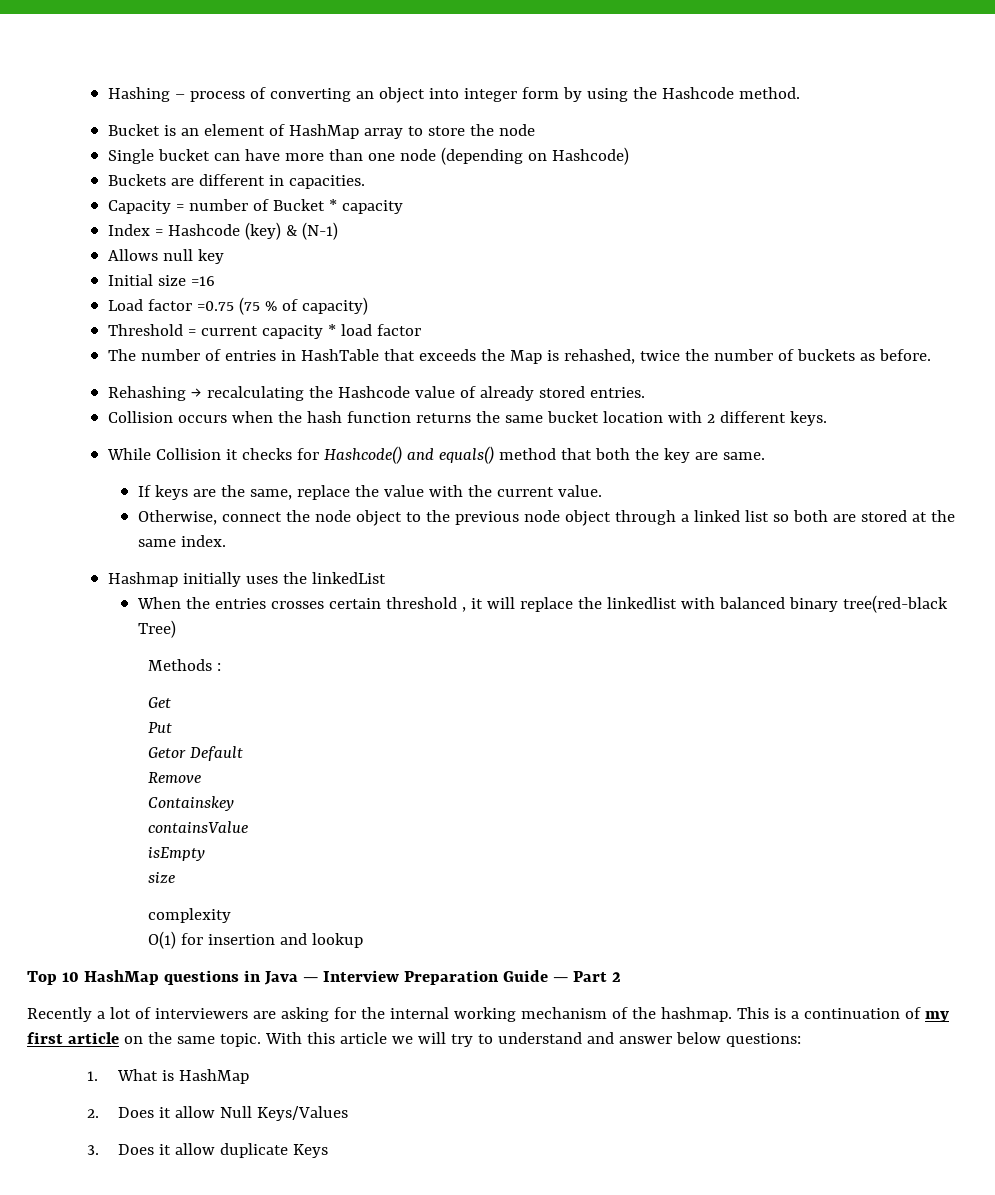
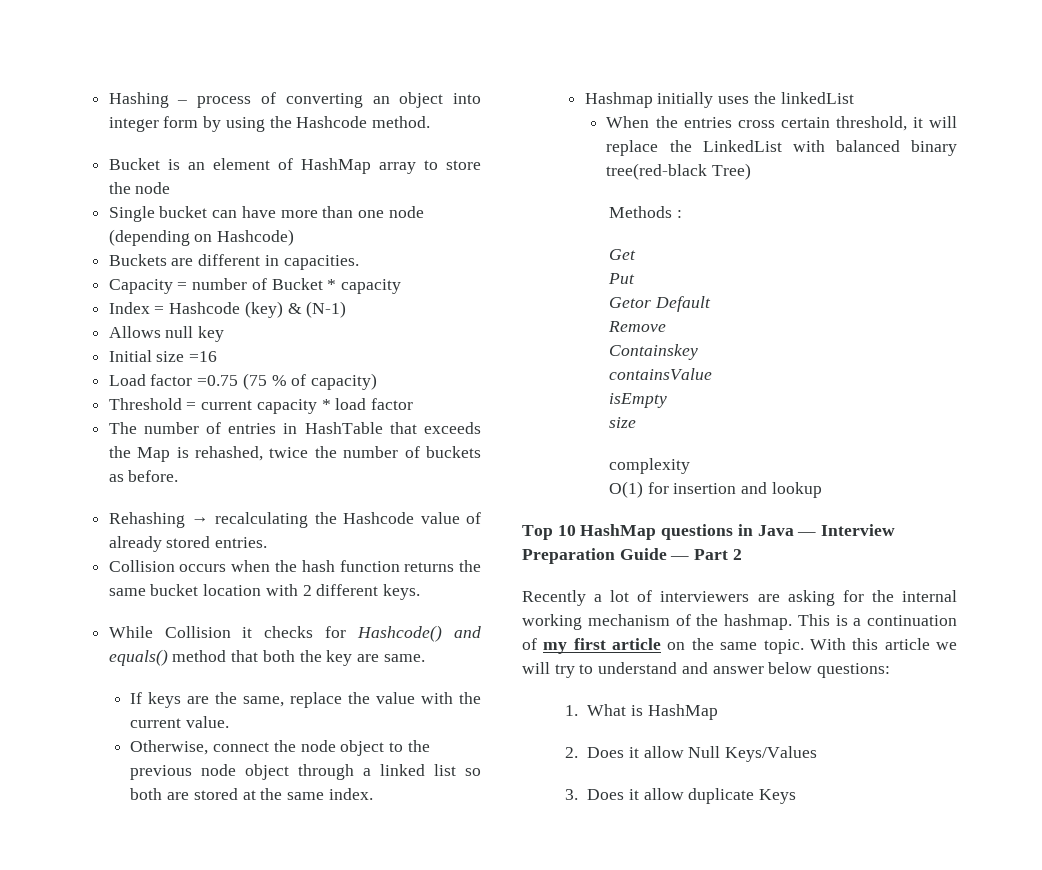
- When the entries crosses certain threshold , it will replace the linkedlist with balanced binary tree(red-black Tree)
+ When the entries cross certain threshold, it will replace the LinkedList with balanced binary tree(red-black Tree)

